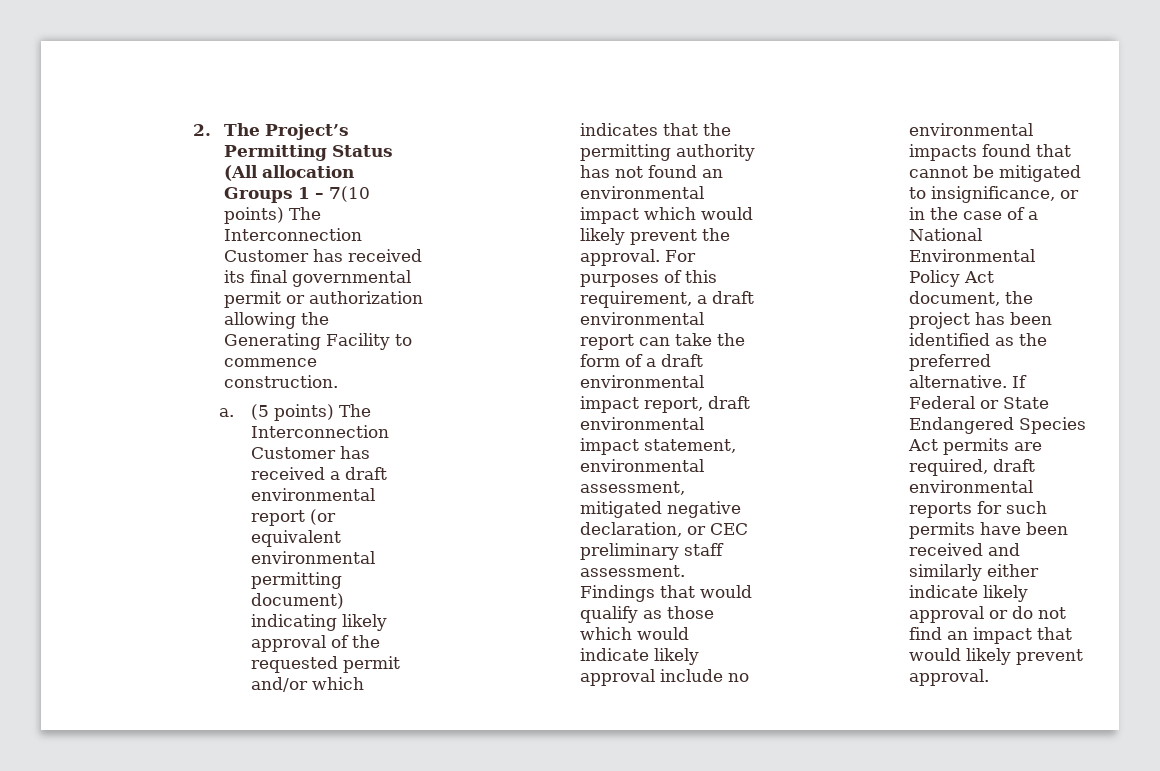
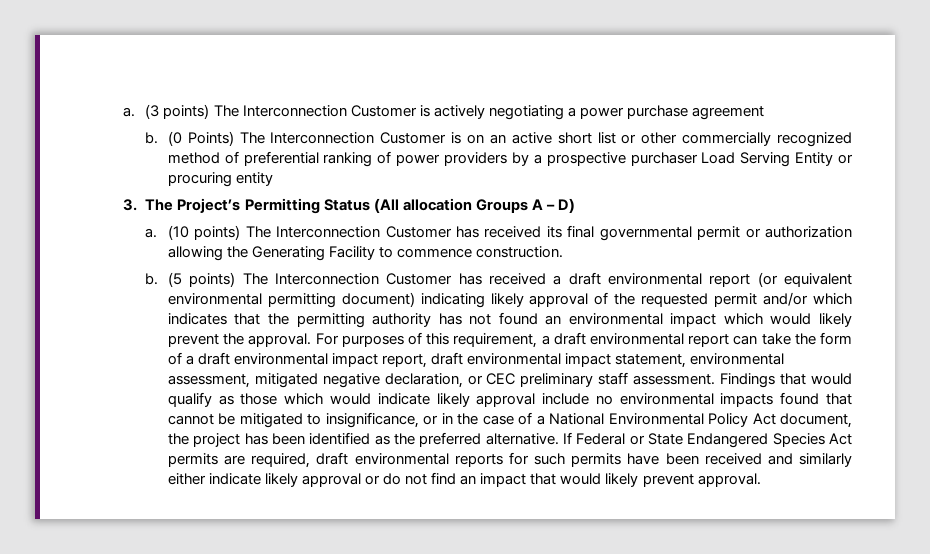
- 2. The Project’s Permitting Status (All allocation Groups 1 – 7(10 points) The Interconnection Customer has received its final governmental permit or authorization allowing the Generating Facility to commence construction.
- a.
+ a. (3 points) The Interconnection Customer is actively negotiating a power purchase agreement
+ b. (0 Points) The Interconnection Customer is on an active short list or other commercially recognized method of preferential ranking of power providers by a prospective purchaser Load Serving Entity or procuring entity
+ 3. The Project’s Permitting Status (All allocation Groups A – D)
+ a. (10 points) The Interconnection Customer has received its final governmental permit or authorization allowing the Generating Facility to commence construction.
+ b.

